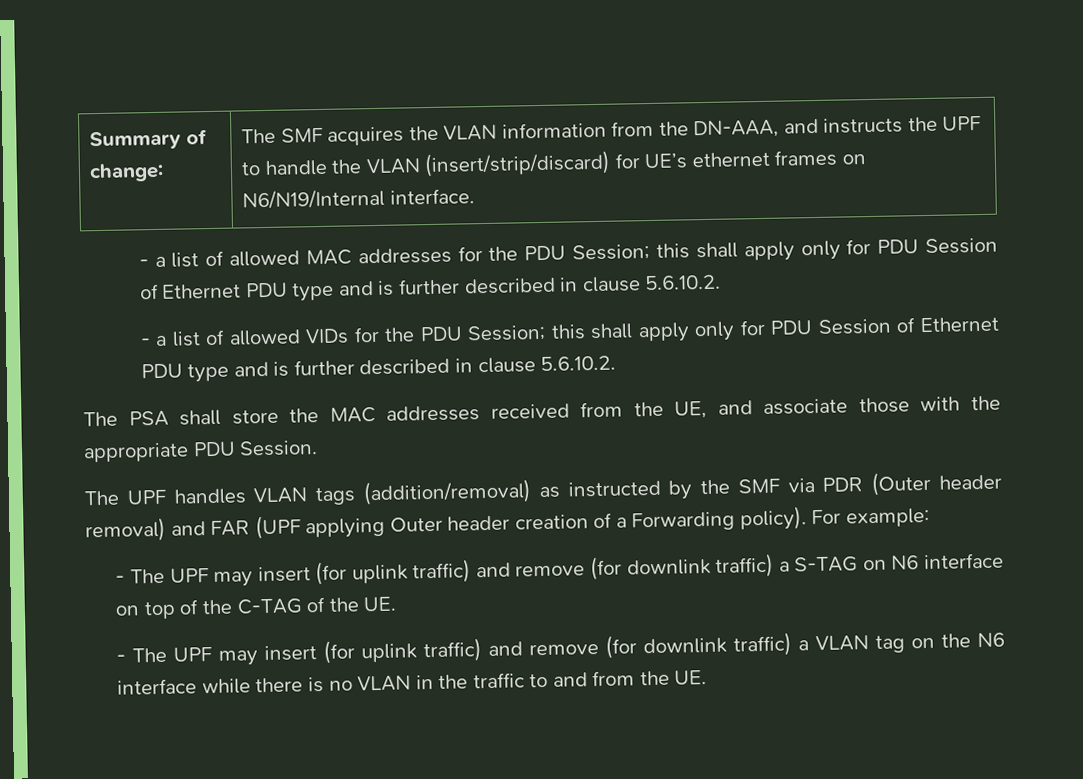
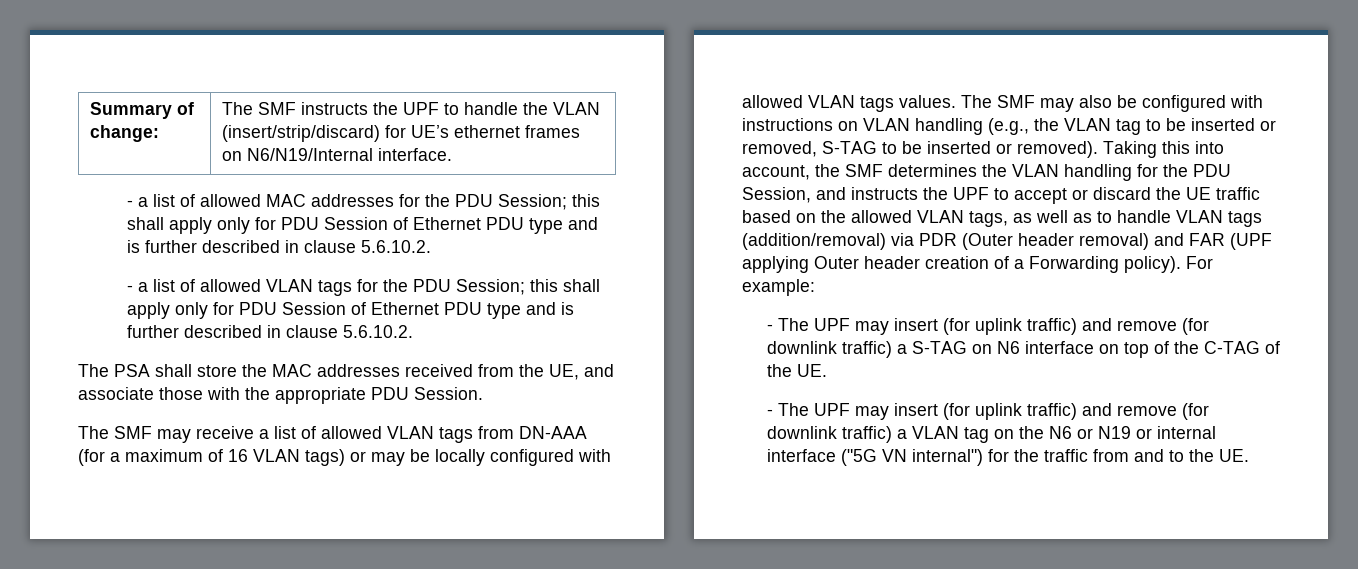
- Summary of change: | The SMF acquires the VLAN information from the DN-AAA, and instructs the UPF to handle the VLAN (insert/strip/discard) for UE’s ethernet frames on N6/N19/Internal interface.
+ Summary of change: | The SMF instructs the UPF to handle the VLAN (insert/strip/discard) for UE’s ethernet frames on N6/N19/Internal interface.
- - a list of allowed VIDs for the PDU Session; this shall apply only for PDU Session of Ethernet PDU type and is further described in clause 5.6.10.2.
+ - a list of allowed VLAN tags for the PDU Session; this shall apply only for PDU Session of Ethernet PDU type and is further described in clause 5.6.10.2.
- The UPF handles VLAN tags (addition/removal) as instructed by the SMF via PDR (Outer header removal) and FAR (UPF applying Outer header creation of a Forwarding policy).
+ The SMF may receive a list of allowed VLAN tags from DN-AAA (for a maximum of 16 VLAN tags) or may be locally configured with allowed VLAN tags values. The SMF may also be configured with instructions on VLAN handling (e.g., the VLAN tag to be inserted or removed, S-TAG to be inserted or removed). Taking this into account, the SMF determines the VLAN handling for the PDU Session, and instructs the UPF to accept or discard the UE traffic based on the allowed VLAN tags, as well as to handle VLAN tags (addition/removal) via PDR (Outer header removal) and FAR (UPF applying Outer header creation of a Forwarding policy).
- - The UPF may insert (for uplink traffic) and remove (for downlink traffic) a VLAN tag on the N6 interface while there is no VLAN in the traffic to and from the UE.
+ - The UPF may insert (for uplink traffic) and remove (for downlink traffic) a VLAN tag on the N6 or N19 or internal interface ("5G VN internal") for the traffic from and to the UE.

